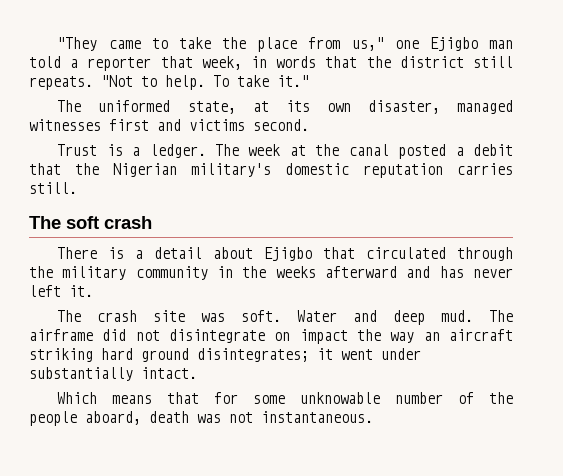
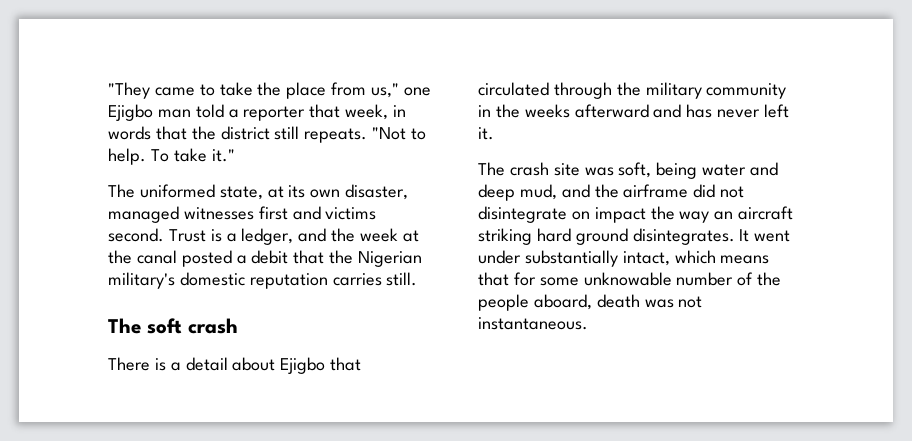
- The uniformed state, at its own disaster, managed witnesses first and victims second.
- Trust is a ledger. The week at the canal posted a debit that the Nigerian military's domestic reputation carries still.
+ The uniformed state, at its own disaster, managed witnesses first and victims second. Trust is a ledger, and the week at the canal posted a debit that the Nigerian military's domestic reputation carries still.
- The crash site was soft. Water and deep mud. The airframe did not disintegrate on impact the way an aircraft striking hard ground disintegrates; it went under substantially intact.
- Which means that for some unknowable number of the people aboard, death was not instantaneous.
+ The crash site was soft, being water and deep mud, and the airframe did not disintegrate on impact the way an aircraft striking hard ground disintegrates. It went under substantially intact, which means that for some unknowable number of the people aboard, death was not instantaneous.

